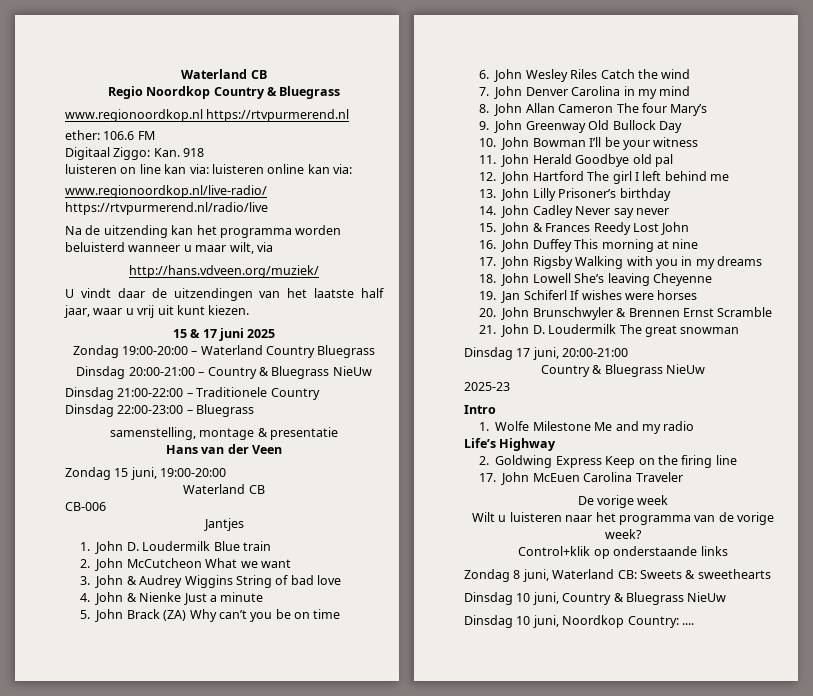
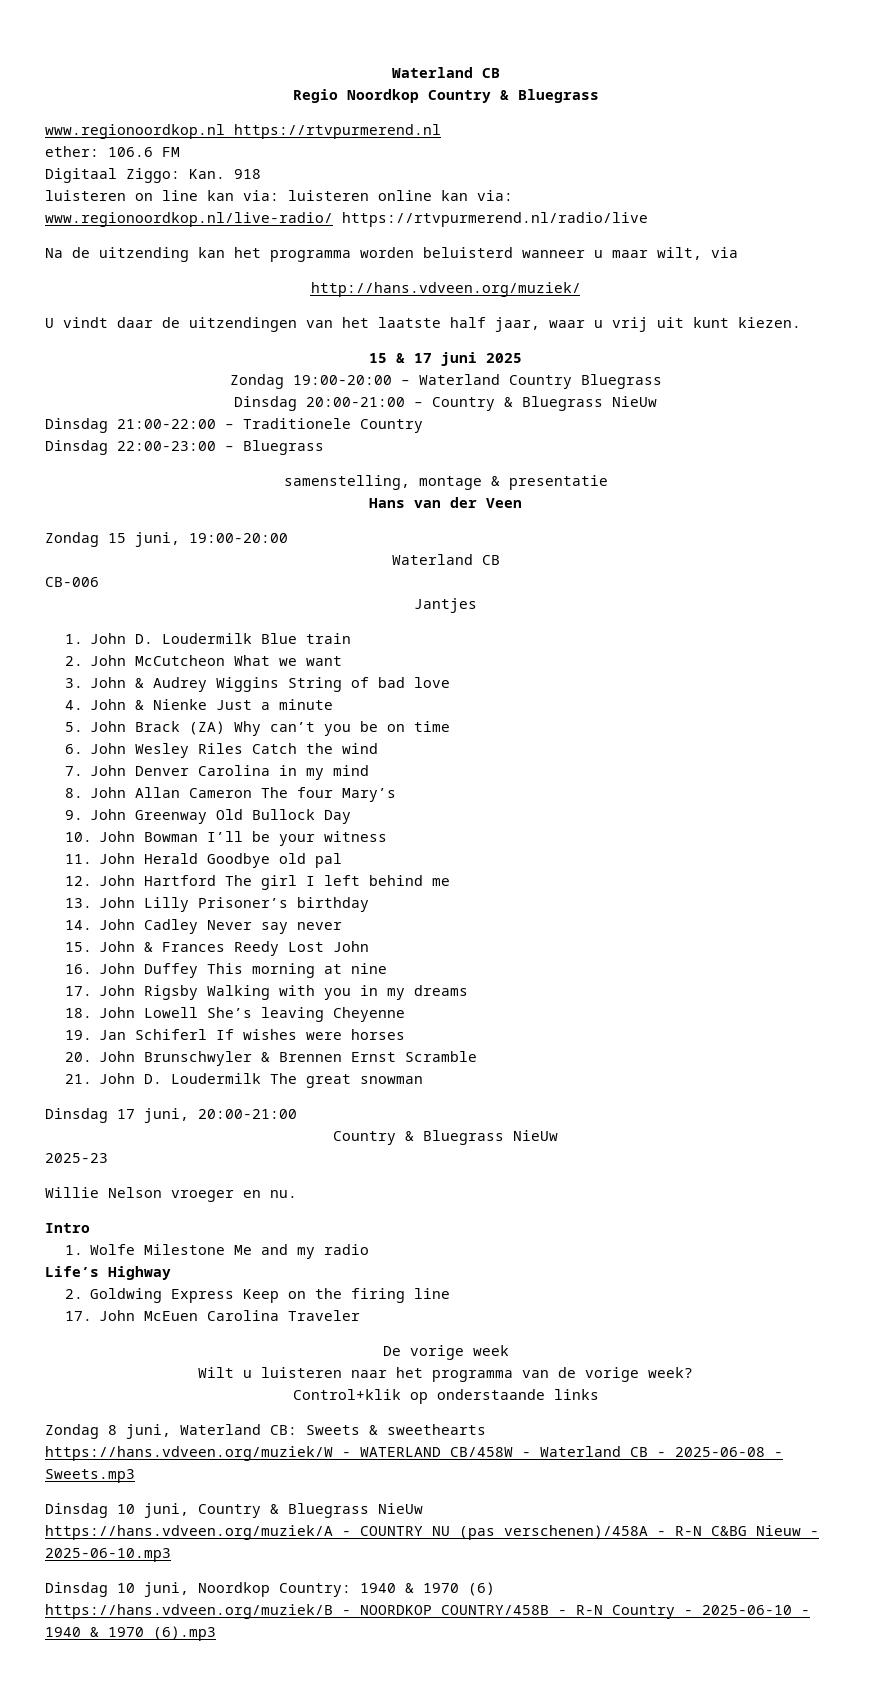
+ Willie Nelson vroeger en nu.
+ https://hans.vdveen.org/muziek/W - WATERLAND CB/458W - Waterland CB - 2025-06-08 - Sweets.mp3
+ https://hans.vdveen.org/muziek/A - COUNTRY NU (pas verschenen)/458A - R-N C&BG Nieuw - 2025-06-10.mp3
- Dinsdag 10 juni, Noordkop Country: ....
+ Dinsdag 10 juni, Noordkop Country: 1940 & 1970 (6)
+ https://hans.vdveen.org/muziek/B - NOORDKOP COUNTRY/458B - R-N Country - 2025-06-10 - 1940 & 1970 (6).mp3

